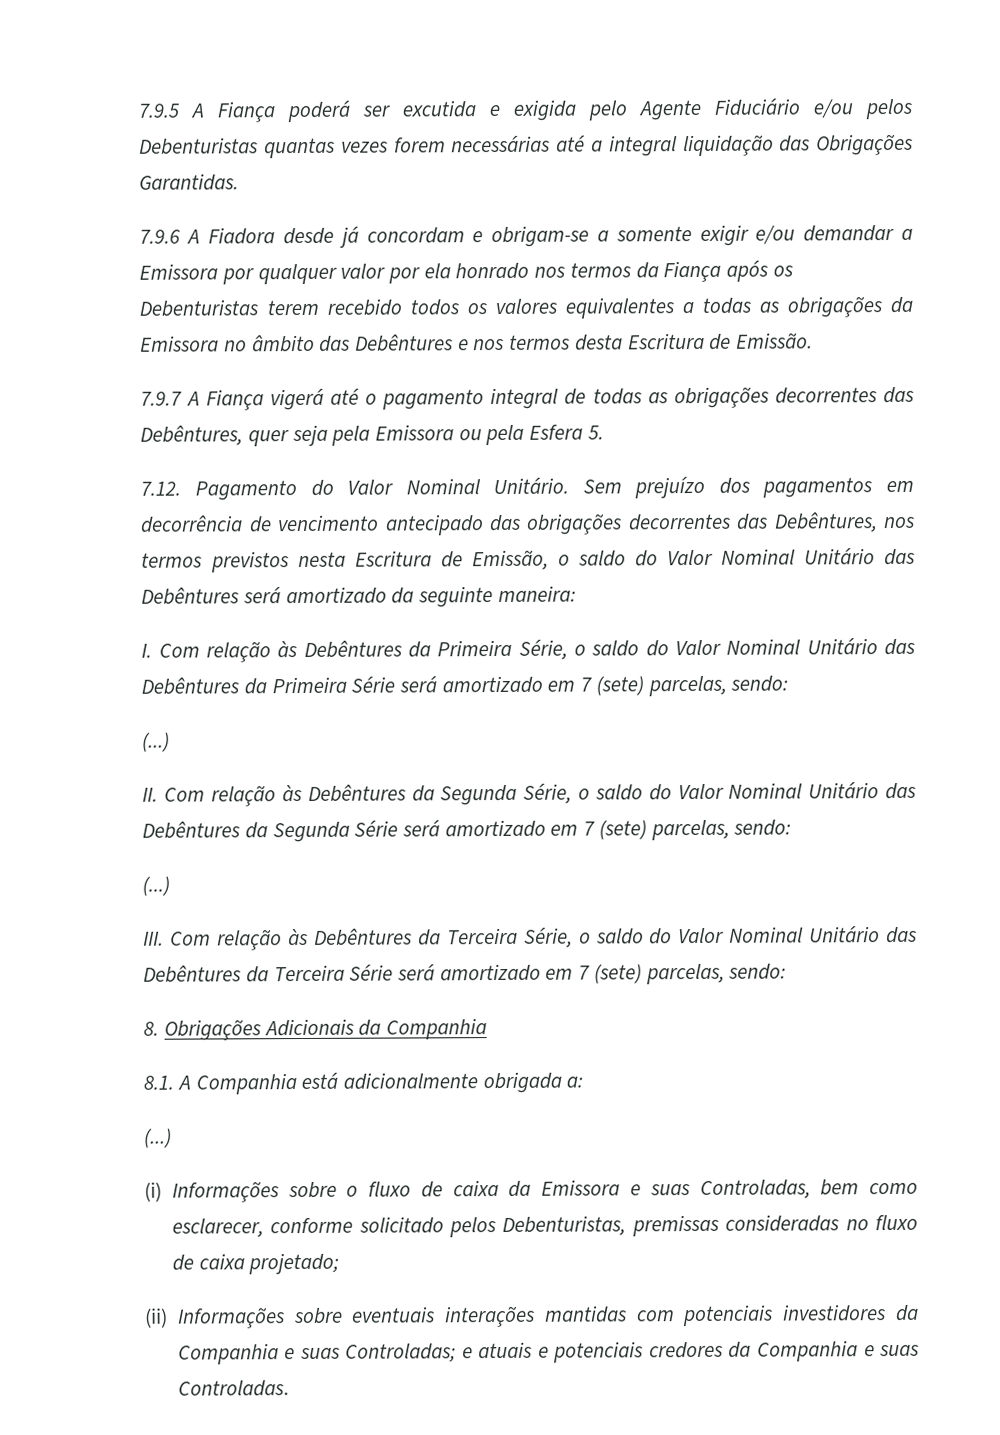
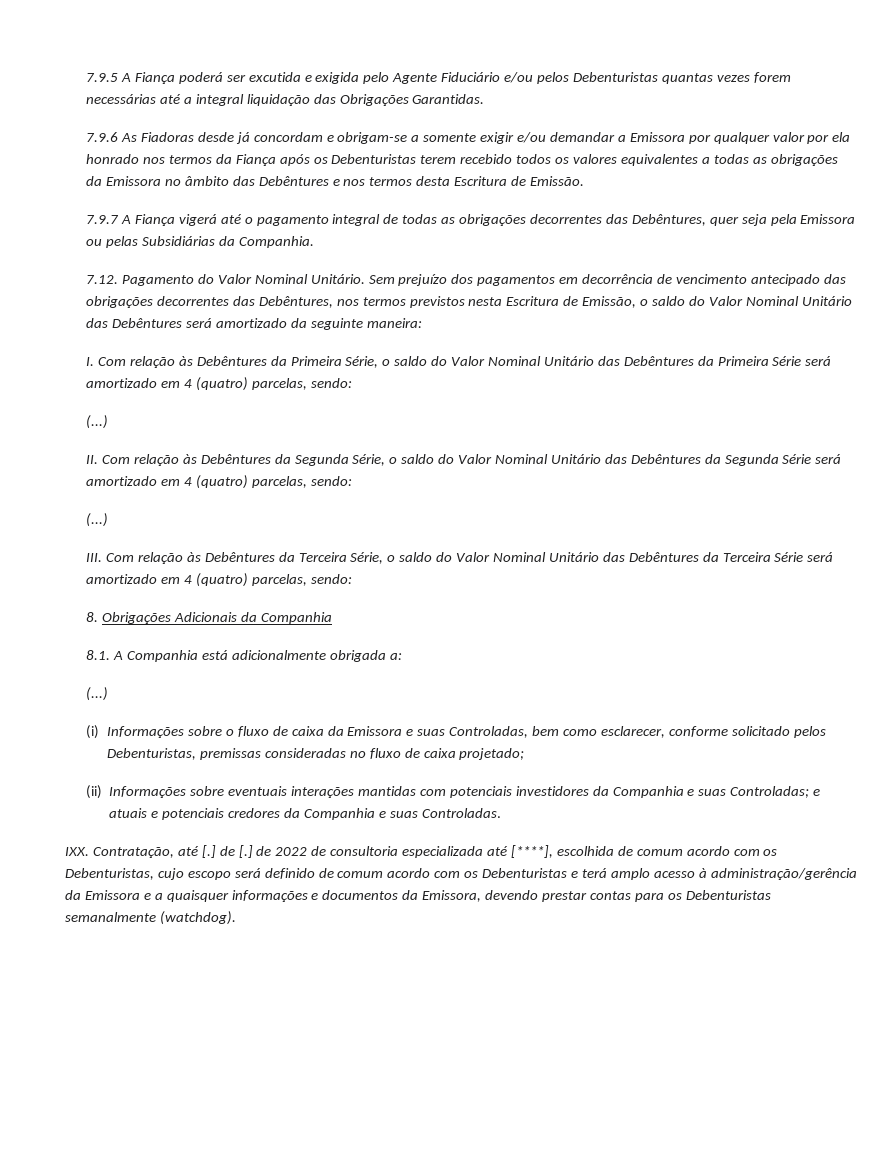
- 7.9.6 A Fiadora desde já concordam e obrigam-se a somente exigir e/ou demandar a Emissora por qualquer valor por ela honrado nos termos da Fiança após os Debenturistas terem recebido todos os valores equivalentes a todas as obrigações da Emissora no âmbito das Debêntures e nos termos desta Escritura de Emissão.
+ 7.9.6 As Fiadoras desde já concordam e obrigam-se a somente exigir e/ou demandar a Emissora por qualquer valor por ela honrado nos termos da Fiança após os Debenturistas terem recebido todos os valores equivalentes a todas as obrigações da Emissora no âmbito das Debêntures e nos termos desta Escritura de Emissão.
- 7.9.7 A Fiança vigerá até o pagamento integral de todas as obrigações decorrentes das Debêntures, quer seja pela Emissora ou pela Esfera 5.
+ 7.9.7 A Fiança vigerá até o pagamento integral de todas as obrigações decorrentes das Debêntures, quer seja pela Emissora ou pelas Subsidiárias da Companhia.
- I. Com relação às Debêntures da Primeira Série, o saldo do Valor Nominal Unitário das Debêntures da Primeira Série será amortizado em 7 (sete) parcelas, sendo:
+ I. Com relação às Debêntures da Primeira Série, o saldo do Valor Nominal Unitário das Debêntures da Primeira Série será amortizado em 4 (quatro) parcelas, sendo:
- II. Com relação às Debêntures da Segunda Série, o saldo do Valor Nominal Unitário das Debêntures da Segunda Série será amortizado em 7 (sete) parcelas, sendo:
+ II. Com relação às Debêntures da Segunda Série, o saldo do Valor Nominal Unitário das Debêntures da Segunda Série será amortizado em 4 (quatro) parcelas, sendo:
- III. Com relação às Debêntures da Terceira Série, o saldo do Valor Nominal Unitário das Debêntures da Terceira Série será amortizado em 7 (sete) parcelas, sendo:
+ III. Com relação às Debêntures da Terceira Série, o saldo do Valor Nominal Unitário das Debêntures da Terceira Série será amortizado em 4 (quatro) parcelas, sendo:
+ IXX. Contratação, até [.] de [.] de 2022 de consultoria especializada até [****], escolhida de comum acordo com os Debenturistas, cujo escopo será definido de comum acordo com os Debenturistas e terá amplo acesso à administração/gerência da Emissora e a quaisquer informações e documentos da Emissora, devendo prestar contas para os Debenturistas semanalmente (watchdog).

